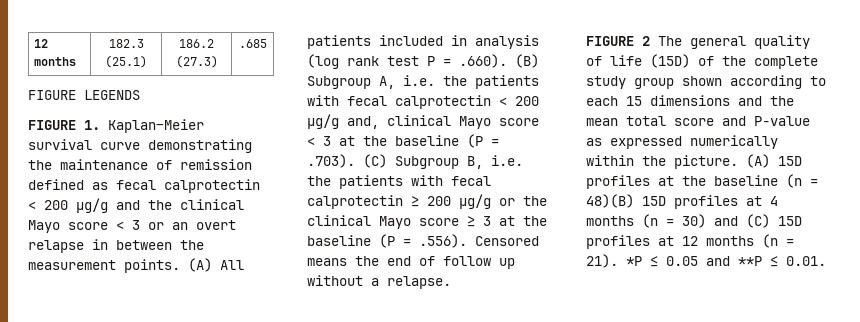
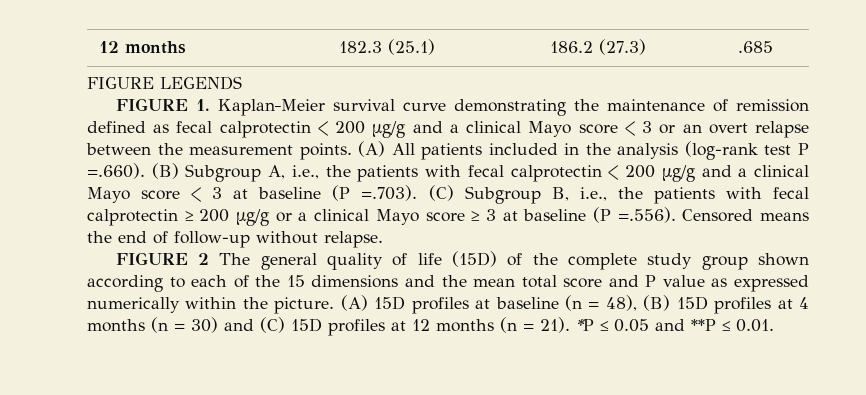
- FIGURE 1. Kaplan‒Meier survival curve demonstrating the maintenance of remission defined as fecal calprotectin < 200 µg/g and the clinical Mayo score < 3 or an overt relapse in between the measurement points.
+ FIGURE 1. Kaplan‒Meier survival curve demonstrating the maintenance of remission defined as fecal calprotectin < 200 µg/g and a clinical Mayo score < 3 or an overt relapse between the measurement points.
- (A) All patients included in analysis (log rank test P = .660). (B) Subgroup A, i.e. the patients with fecal calprotectin < 200 µg/g and, clinical Mayo score < 3 at the baseline (P = .703). (C) Subgroup B, i.e. the patients with fecal calprotectin ≥ 200 µg/g or the clinical Mayo score ≥ 3 at the baseline (P = .556). Censored means the end of follow up without a relapse.
+ (A) All patients included in the analysis (log-rank test P =.660). (B) Subgroup A, i.e., the patients with fecal calprotectin < 200 µg/g and a clinical Mayo score < 3 at baseline (P =.703). (C) Subgroup B, i.e., the patients with fecal calprotectin ≥ 200 µg/g or a clinical Mayo score ≥ 3 at baseline (P =.556). Censored means the end of follow-up without relapse.
- FIGURE 2 The general quality of life (15D) of the complete study group shown according to each 15 dimensions and the mean total score and P-value as expressed numerically within the picture.
+ FIGURE 2 The general quality of life (15D) of the complete study group shown according to each of the 15 dimensions and the mean total score and P value as expressed numerically within the picture.
- (A) 15D profiles at the baseline (n = 48)(B) 15D profiles at 4 months (n = 30) and (C) 15D profiles at 12 months (n = 21).
+ (A) 15D profiles at baseline (n = 48), (B) 15D profiles at 4 months (n = 30) and (C) 15D profiles at 12 months (n = 21).

